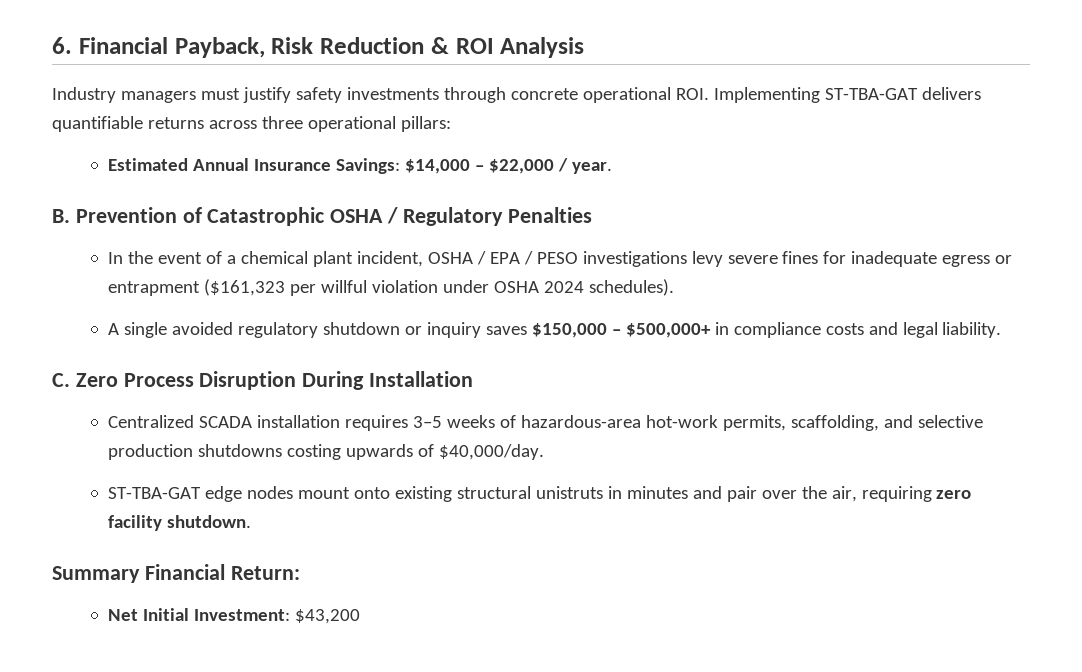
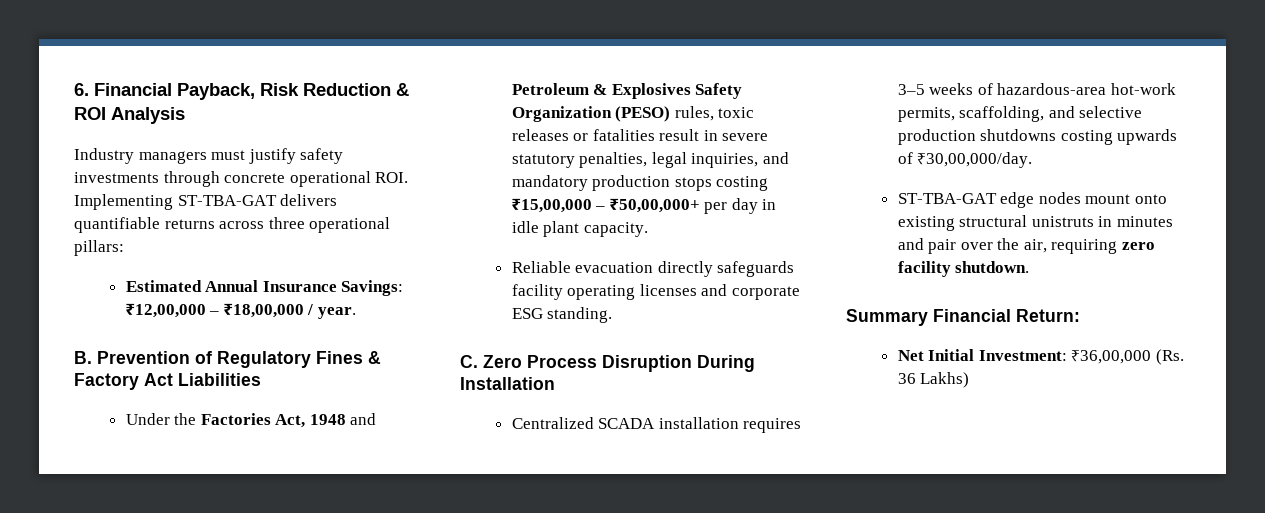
- Estimated Annual Insurance Savings: $14,000 – $22,000 / year.
+ Estimated Annual Insurance Savings: ₹12,00,000 – ₹18,00,000 / year.
- B. Prevention of Catastrophic OSHA / Regulatory Penalties
- In the event of a chemical plant incident, OSHA / EPA / PESO investigations levy severe fines for inadequate egress or entrapment ($161,323 per willful violation under OSHA 2024 schedules).
- A single avoided regulatory shutdown or inquiry saves $150,000 – $500,000+ in compliance costs and legal liability.
+ B. Prevention of Regulatory Fines & Factory Act Liabilities
+ Under the Factories Act, 1948 and Petroleum & Explosives Safety Organization (PESO) rules, toxic releases or fatalities result in severe statutory penalties, legal inquiries, and mandatory production stops costing ₹15,00,000 – ₹50,00,000+ per day in idle plant capacity.
+ Reliable evacuation directly safeguards facility operating licenses and corporate ESG standing.
- Centralized SCADA installation requires 3–5 weeks of hazardous-area hot-work permits, scaffolding, and selective production shutdowns costing upwards of $40,000/day.
+ Centralized SCADA installation requires 3–5 weeks of hazardous-area hot-work permits, scaffolding, and selective production shutdowns costing upwards of ₹30,00,000/day.
- Net Initial Investment: $43,200
+ Net Initial Investment: ₹36,00,000 (Rs. 36 Lakhs)

